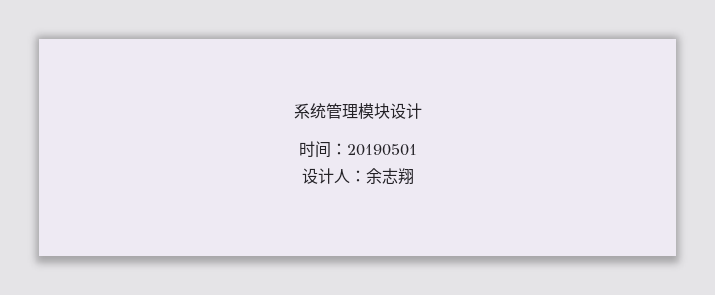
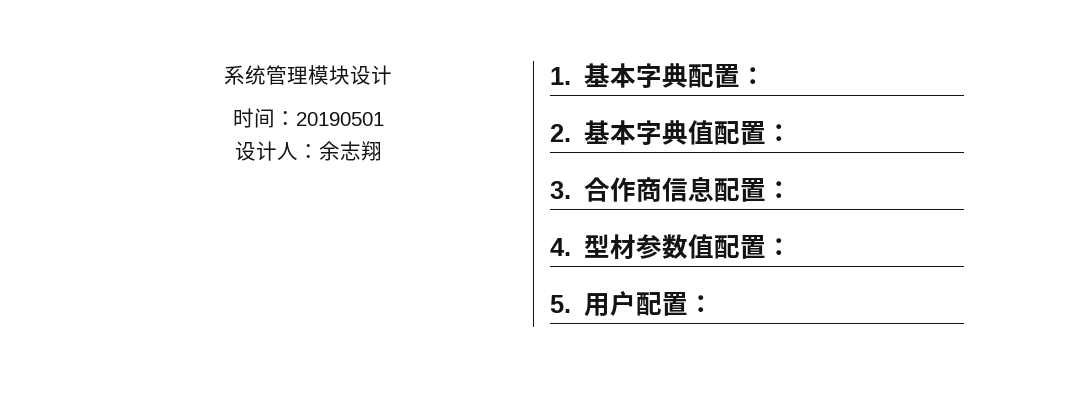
+ 1.基本字典配置：
+ 2.基本字典值配置：
+ 3.合作商信息配置：
+ 4.型材参数值配置：
+ 5.用户配置：

